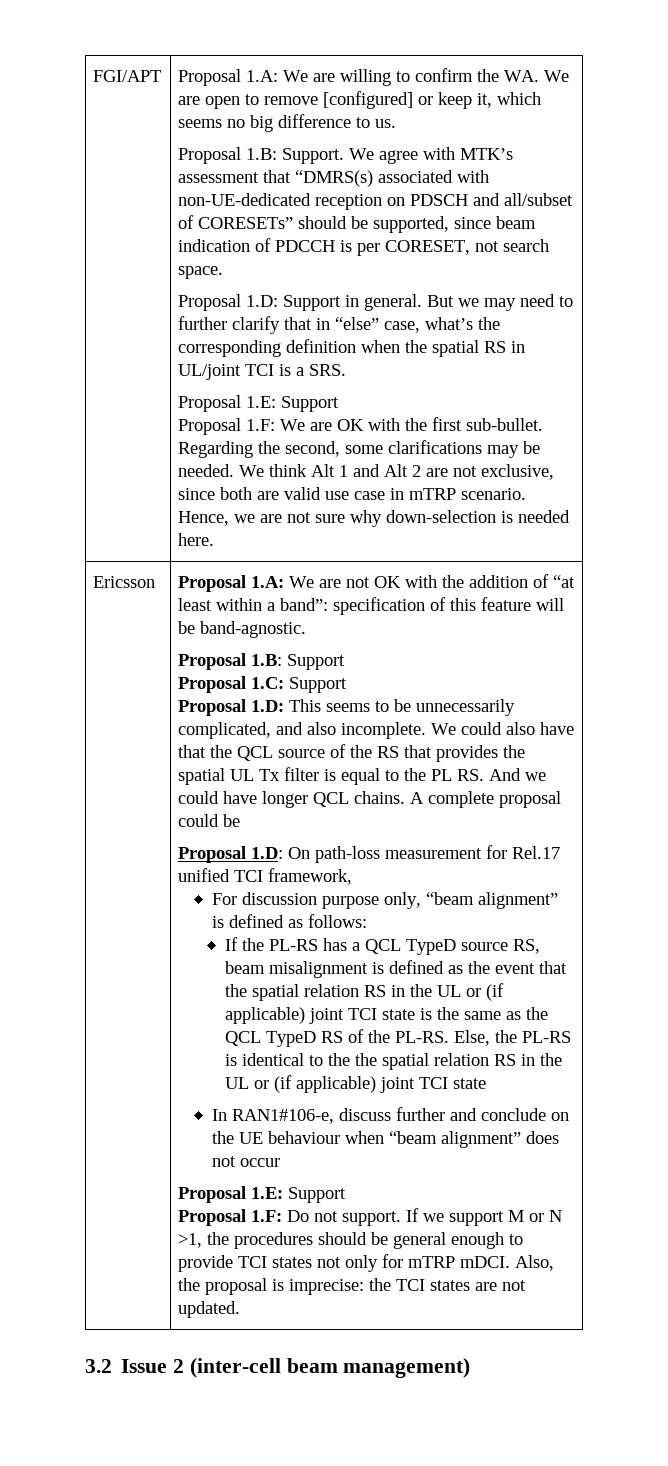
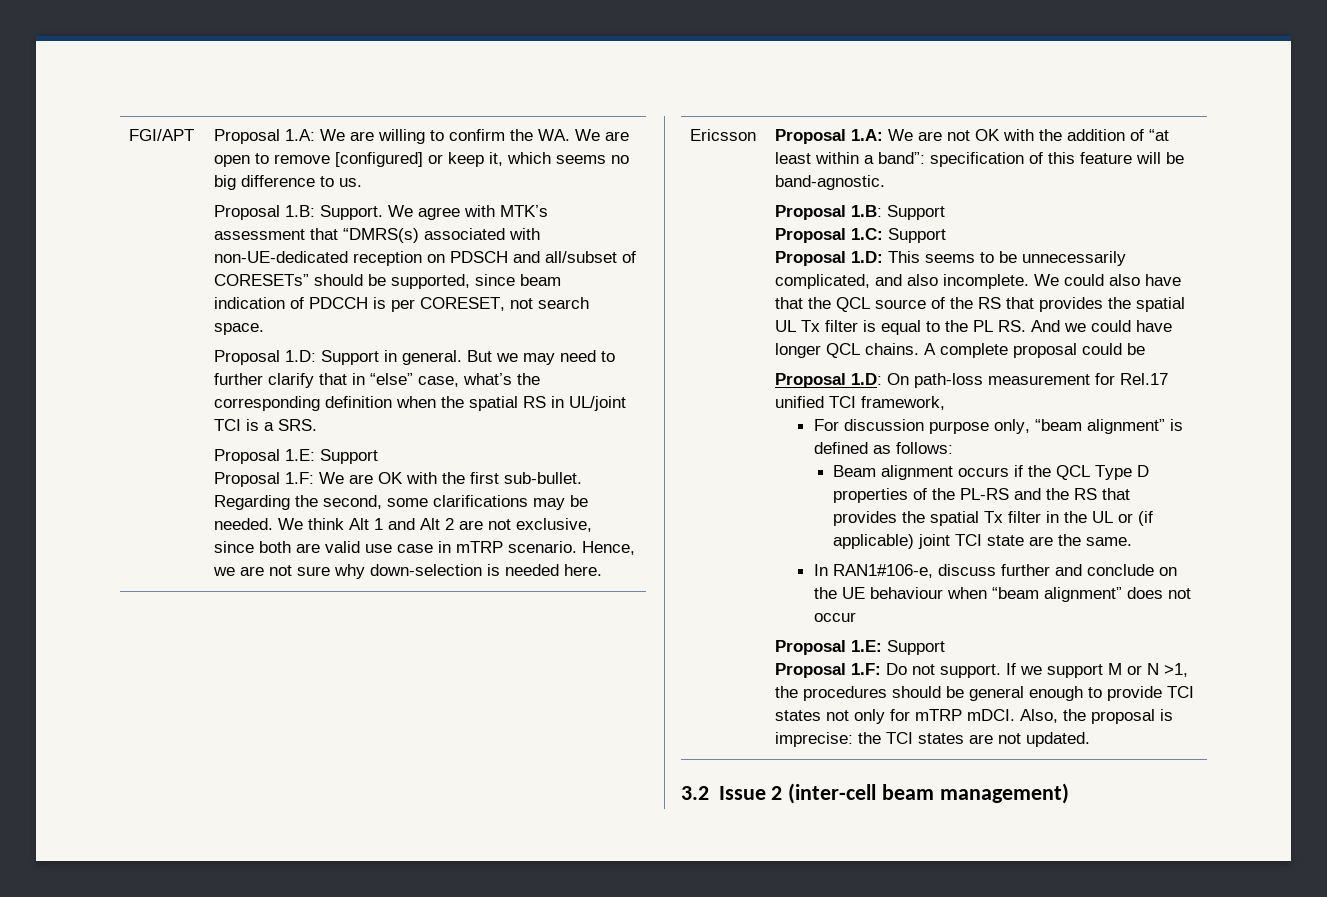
- If the PL-RS has a QCL TypeD source RS, beam misalignment is defined as the event that the spatial relation RS in the UL or (if applicable) joint TCI state is the same as the QCL TypeD RS of the PL-RS. Else, the PL-RS is identical to the the spatial relation RS in the UL or (if applicable) joint TCI state
+ Beam alignment occurs if the QCL Type D properties of the PL-RS and the RS that provides the spatial Tx filter in the UL or (if applicable) joint TCI state are the same.

